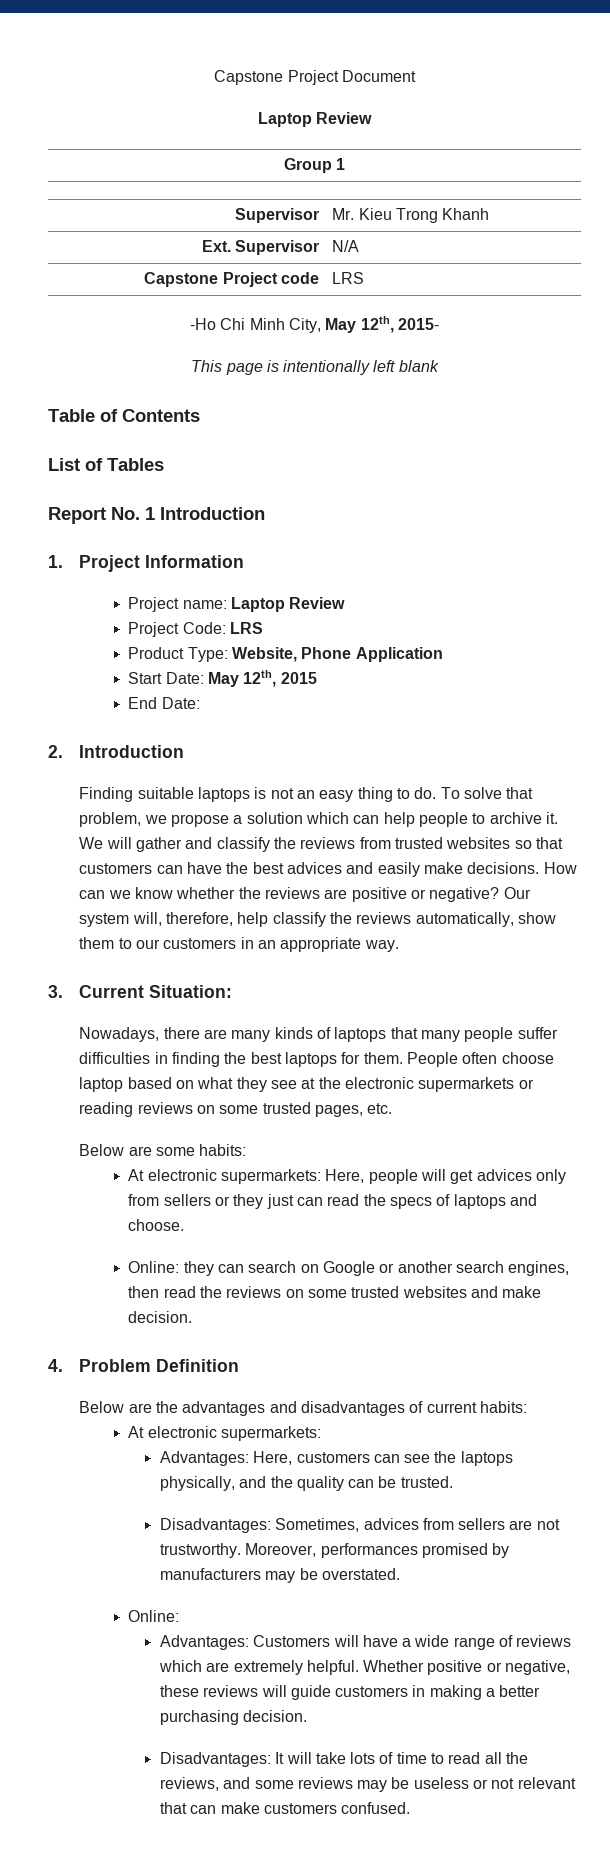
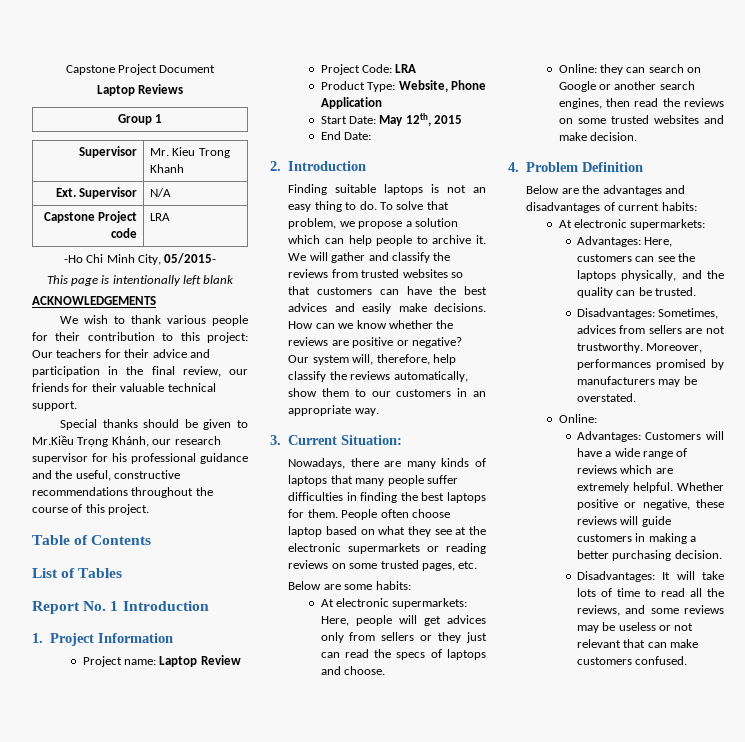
  Capstone Project Document
- Laptop Review
+ Laptop Reviews
- Capstone Project code | LRS
+ Capstone Project code | LRA
- -Ho Chi Minh City, May 12th, 2015-
+ -Ho Chi Minh City, 05/2015-
+ ACKNOWLEDGEMENTS
+ We wish to thank various people for their contribution to this project: Our teachers for their advice and participation in the final review, our friends for their valuable technical support.
+ Special thanks should be given to Mr.Kiều Trọng Khánh, our research supervisor for his professional guidance and the useful, constructive recommendations throughout the course of this project.
- Project Code: LRS
+ Project Code: LRA

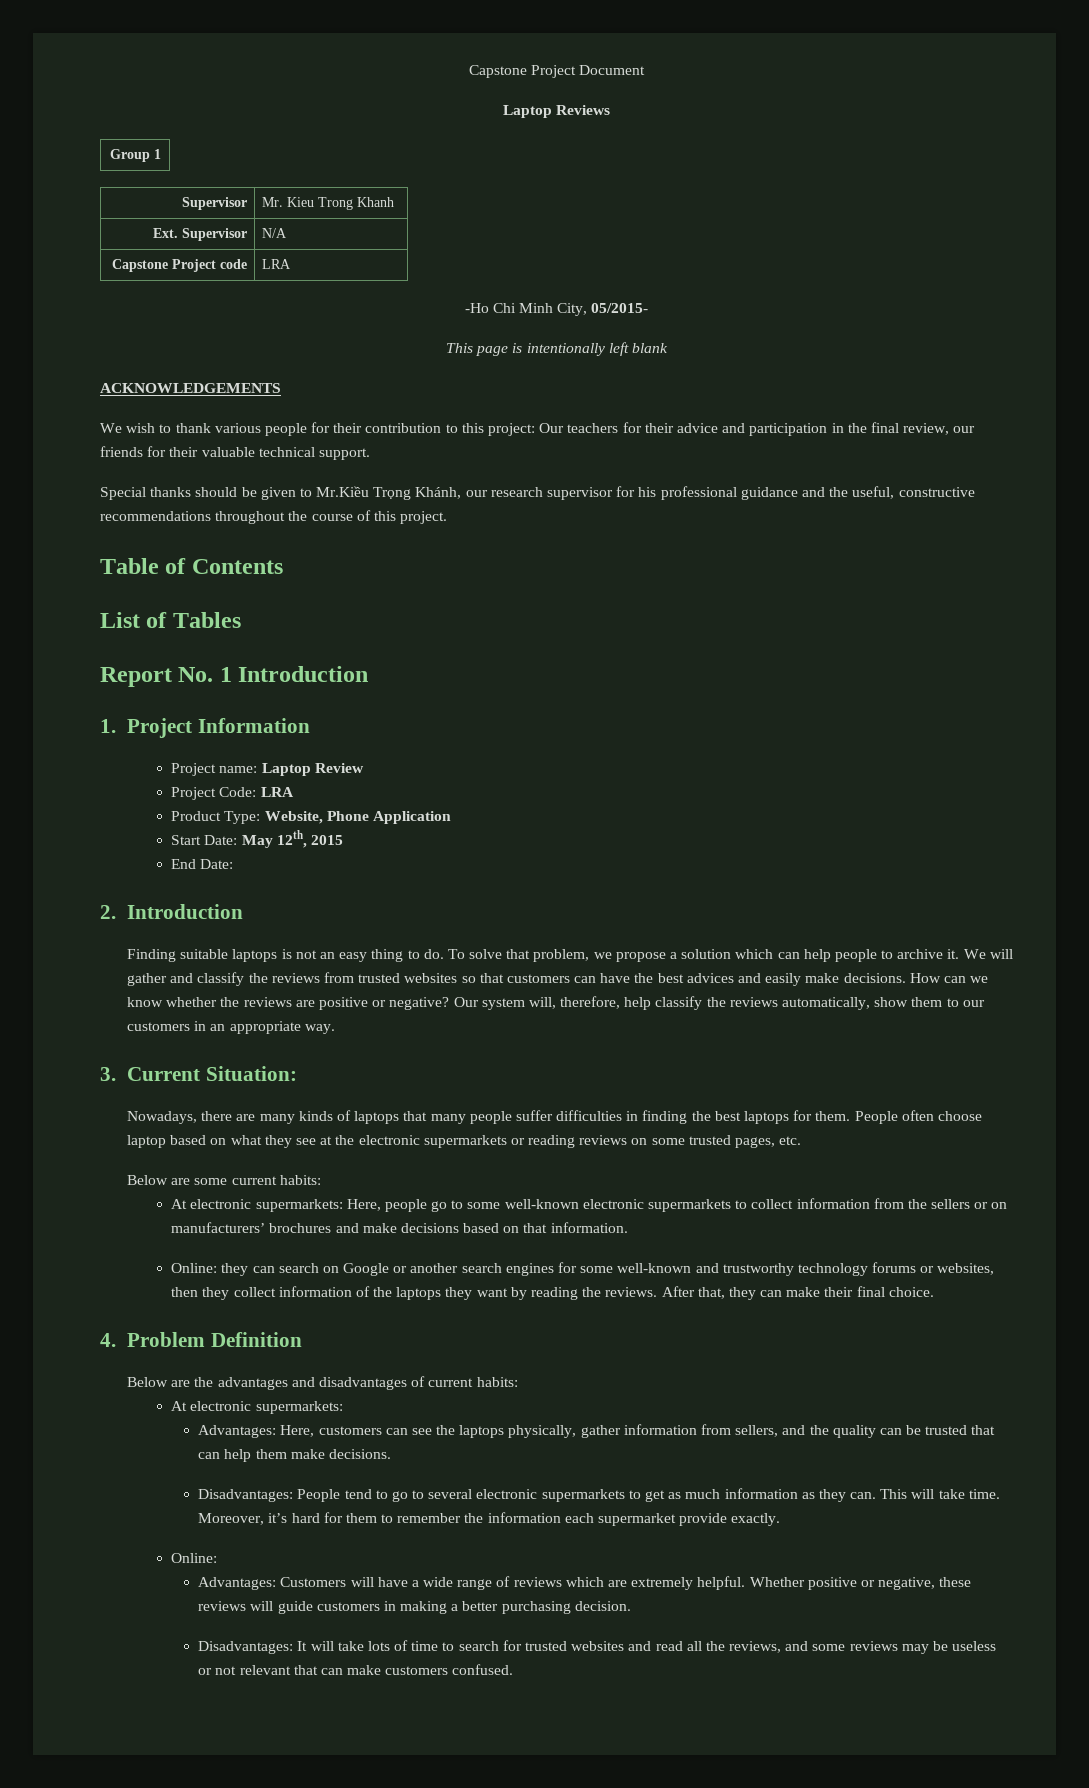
- Below are some habits:
+ Below are some current habits:
- At electronic supermarkets: Here, people will get advices only from sellers or they just can read the specs of laptops and choose.
+ At electronic supermarkets: Here, people go to some well-known electronic supermarkets to collect information from the sellers or on manufacturers’ brochures and make decisions based on that information.
- Online: they can search on Google or another search engines, then read the reviews on some trusted websites and make decision.
+ Online: they can search on Google or another search engines for some well-known and trustworthy technology forums or websites, then they collect information of the laptops they want by reading the reviews. After that, they can make their final choice.
- Advantages: Here, customers can see the laptops physically, and the quality can be trusted.
- Disadvantages: Sometimes, advices from sellers are not trustworthy. Moreover, performances promised by manufacturers may be overstated.
+ Advantages: Here, customers can see the laptops physically, gather information from sellers, and the quality can be trusted that can help them make decisions.
+ Disadvantages: People tend to go to several electronic supermarkets to get as much information as they can. This will take time. Moreover, it’s hard for them to remember the information each supermarket provide exactly.
- Disadvantages: It will take lots of time to read all the reviews, and some reviews may be useless or not relevant that can make customers confused.
+ Disadvantages: It will take lots of time to search for trusted websites and read all the reviews, and some reviews may be useless or not relevant that can make customers confused.

